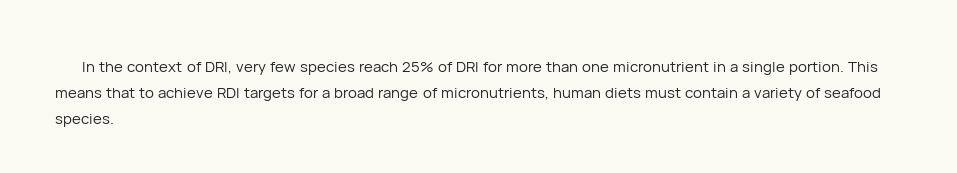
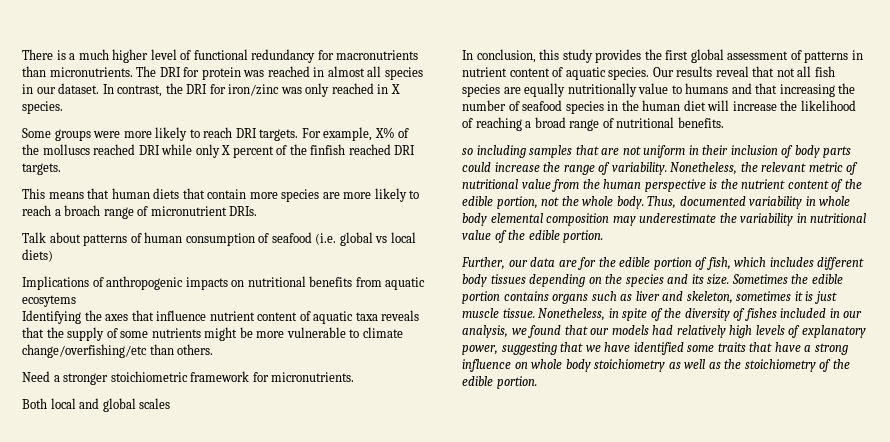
- In the context of DRI, very few species reach 25% of DRI for more than one micronutrient in a single portion. This means that to achieve RDI targets for a broad range of micronutrients, human diets must contain a variety of seafood species.
+ There is a much higher level of functional redundancy for macronutrients than micronutrients. The DRI for protein was reached in almost all species in our dataset. In contrast, the DRI for iron/zinc was only reached in X species.
+ Some groups were more likely to reach DRI targets. For example, X% of the molluscs reached DRI while only X percent of the finfish reached DRI targets.
+ This means that human diets that contain more species are more likely to reach a broach range of micronutrient DRIs.
+ Talk about patterns of human consumption of seafood (i.e. global vs local diets)
+ Implications of anthropogenic impacts on nutritional benefits from aquatic ecosytems
+ Identifying the axes that influence nutrient content of aquatic taxa reveals that the supply of some nutrients might be more vulnerable to climate change/overfishing/etc than others.
+ Need a stronger stoichiometric framework for micronutrients.
+ Both local and global scales
+ In conclusion, this study provides the first global assessment of patterns in nutrient content of aquatic species. Our results reveal that not all fish species are equally nutritionally value to humans and that increasing the number of seafood species in the human diet will increase the likelihood of reaching a broad range of nutritional benefits.
+ so including samples that are not uniform in their inclusion of body parts could increase the range of variability. Nonetheless, the relevant metric of nutritional value from the human perspective is the nutrient content of the edible portion, not the whole body. Thus, documented variability in whole body elemental composition may underestimate the variability in nutritional value of the edible portion.
+ Further, our data are for the edible portion of fish, which includes different body tissues depending on the species and its size. Sometimes the edible portion contains organs such as liver and skeleton, sometimes it is just muscle tissue. Nonetheless, in spite of the diversity of fishes included in our analysis, we found that our models had relatively high levels of explanatory power, suggesting that we have identified some traits that have a strong influence on whole body stoichiometry as well as the stoichiometry of the edible portion.

